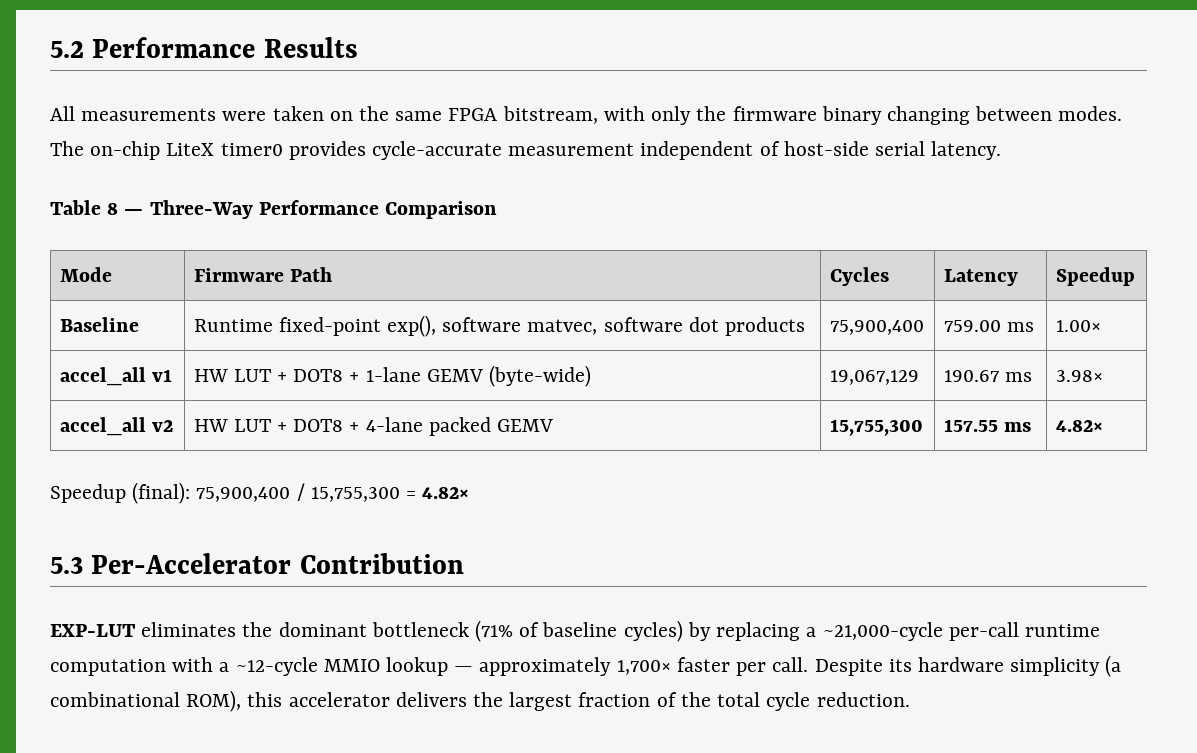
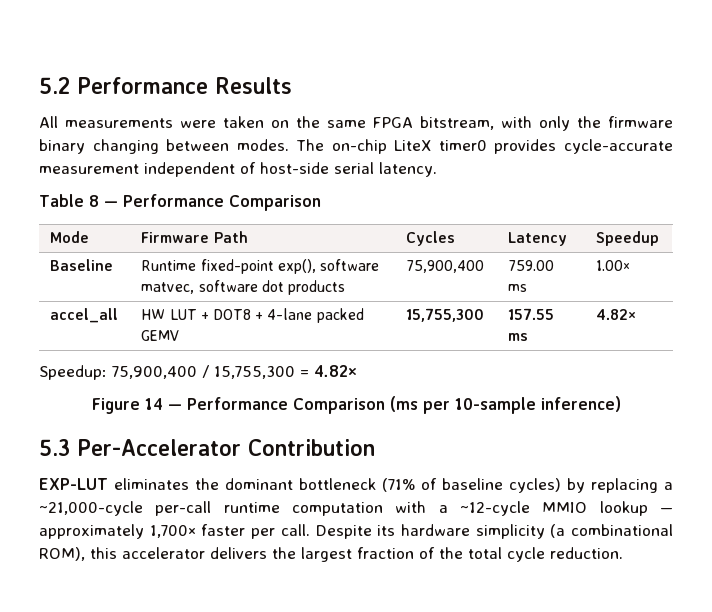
- Table 8 — Three-Way Performance Comparison
+ Table 8 — Performance Comparison
- accel_all v1 | HW LUT + DOT8 + 1-lane GEMV (byte-wide) | 19,067,129 | 190.67 ms | 3.98×
- accel_all v2 | HW LUT + DOT8 + 4-lane packed GEMV | 15,755,300 | 157.55 ms | 4.82×
+ accel_all | HW LUT + DOT8 + 4-lane packed GEMV | 15,755,300 | 157.55 ms | 4.82×
- Speedup (final): 75,900,400 / 15,755,300 = 4.82×
+ Speedup: 75,900,400 / 15,755,300 = 4.82×
+ Figure 14 — Performance Comparison (ms per 10-sample inference)

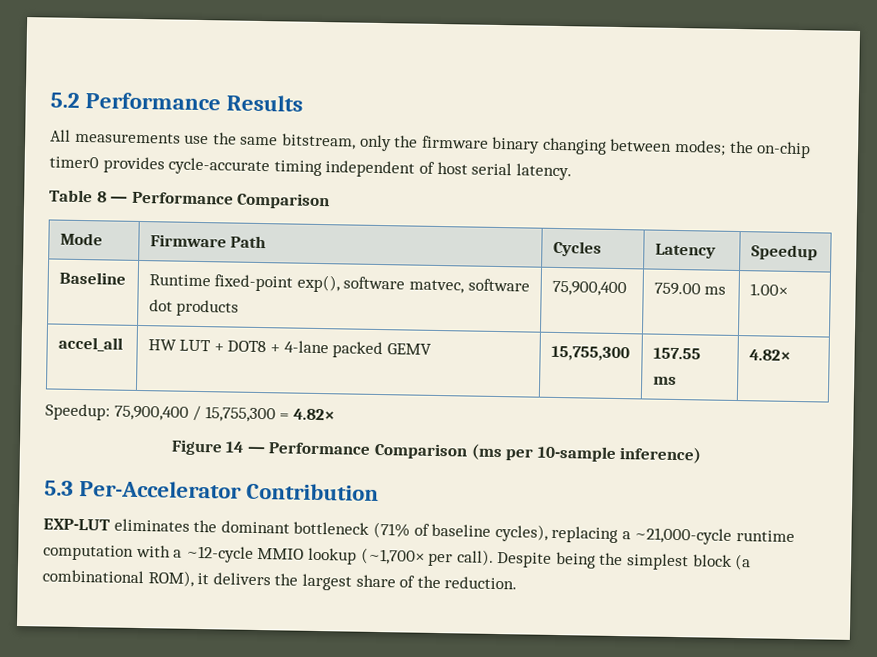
- All measurements were taken on the same FPGA bitstream, with only the firmware binary changing between modes. The on-chip LiteX timer0 provides cycle-accurate measurement independent of host-side serial latency.
+ All measurements use the same bitstream, only the firmware binary changing between modes; the on-chip timer0 provides cycle-accurate timing independent of host serial latency.
- EXP-LUT eliminates the dominant bottleneck (71% of baseline cycles) by replacing a ~21,000-cycle per-call runtime computation with a ~12-cycle MMIO lookup — approximately 1,700× faster per call. Despite its hardware simplicity (a combinational ROM), this accelerator delivers the largest fraction of the total cycle reduction.
+ EXP-LUT eliminates the dominant bottleneck (71% of baseline cycles), replacing a ~21,000-cycle runtime computation with a ~12-cycle MMIO lookup (~1,700× per call). Despite being the simplest block (a combinational ROM), it delivers the largest share of the reduction.

